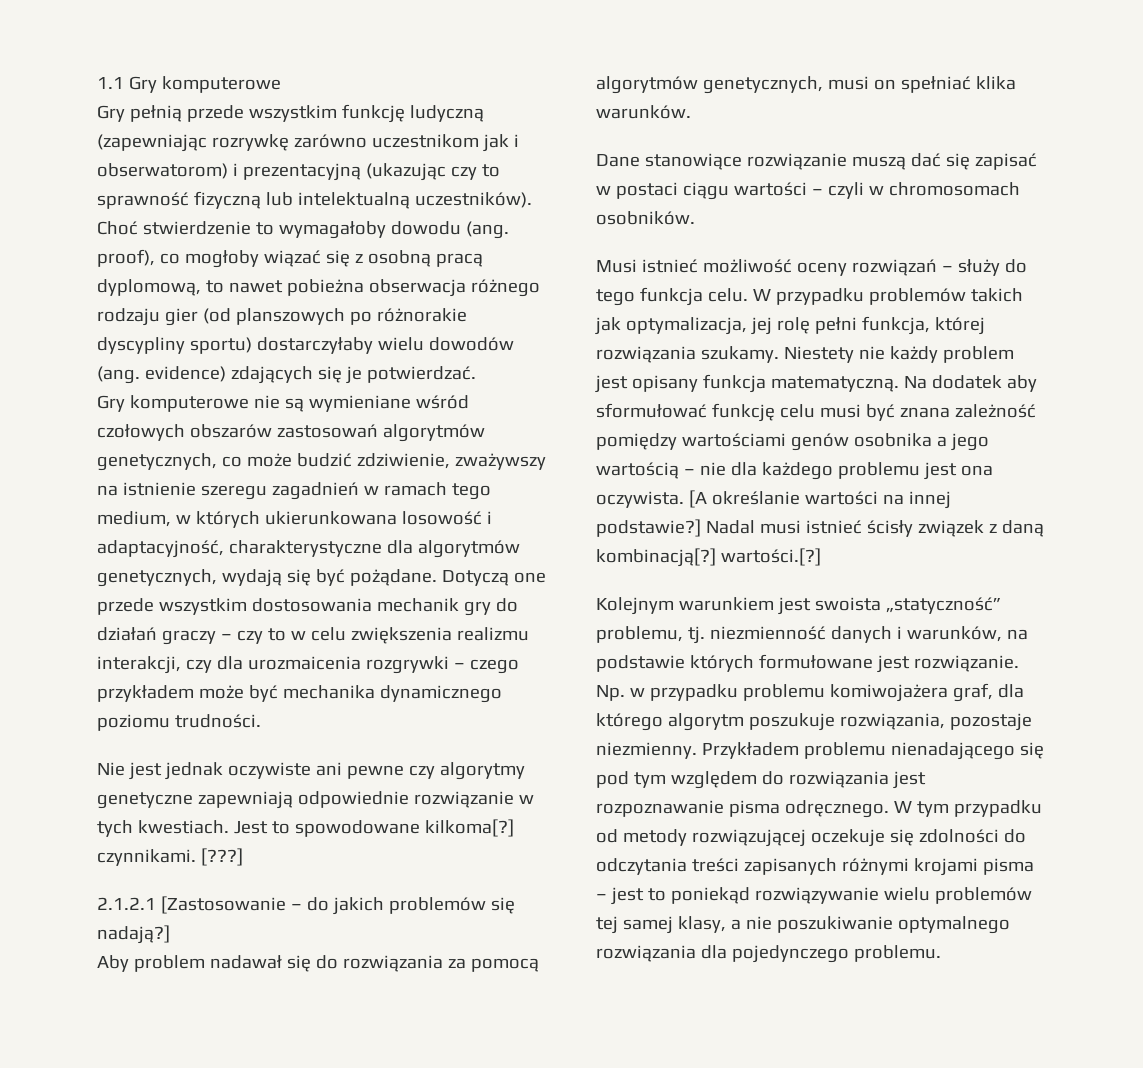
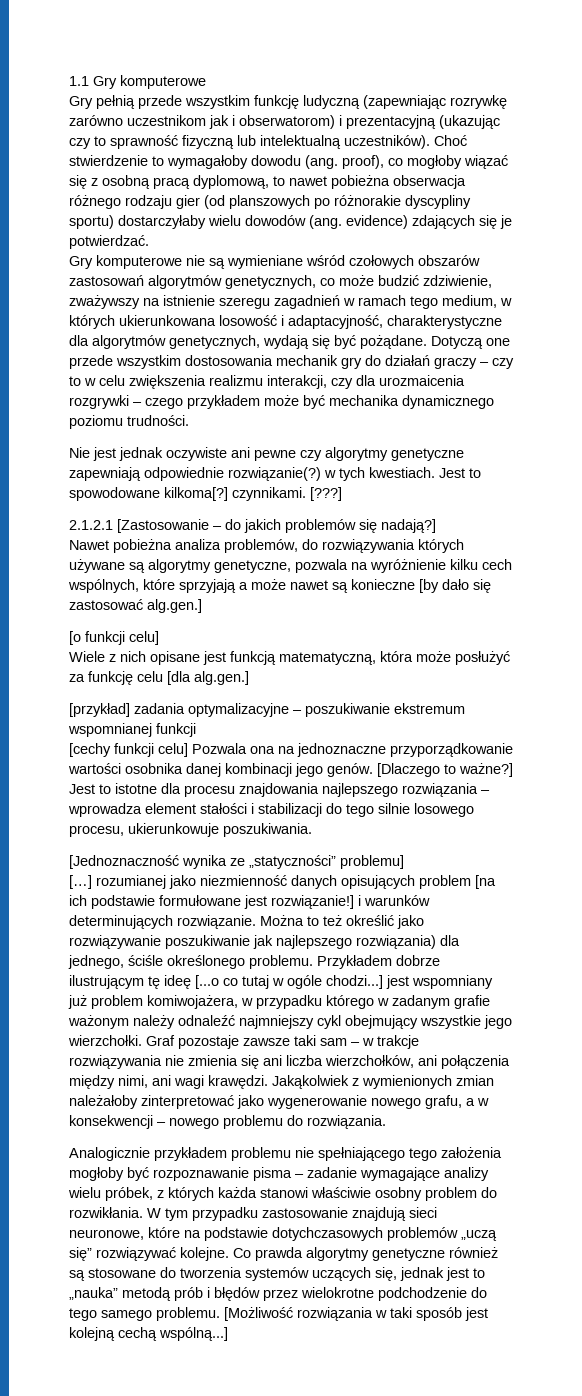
- Nie jest jednak oczywiste ani pewne czy algorytmy genetyczne zapewniają odpowiednie rozwiązanie w tych kwestiach.
+ Nie jest jednak oczywiste ani pewne czy algorytmy genetyczne zapewniają odpowiednie rozwiązanie(?) w tych kwestiach.
- Aby problem nadawał się do rozwiązania za pomocą algorytmów genetycznych, musi on spełniać klika warunków.
- Dane stanowiące rozwiązanie muszą dać się zapisać w postaci ciągu wartości – czyli w chromosomach osobników.
- Musi istnieć możliwość oceny rozwiązań – służy do tego funkcja celu. W przypadku problemów takich jak optymalizacja, jej rolę pełni funkcja, której rozwiązania szukamy. Niestety nie każdy problem jest opisany funkcja matematyczną. Na dodatek aby sformułować funkcję celu musi być znana zależność pomiędzy wartościami genów osobnika a jego wartością – nie dla każdego problemu jest ona oczywista. [A określanie wartości na innej podstawie?] Nadal musi istnieć ścisły związek z daną kombinacją[?] wartości.[?]
- Kolejnym warunkiem jest swoista „statyczność” problemu, tj. niezmienność danych i warunków, na podstawie których formułowane jest rozwiązanie. Np. w przypadku problemu komiwojażera graf, dla którego algorytm poszukuje rozwiązania, pozostaje niezmienny. Przykładem problemu nienadającego się pod tym względem do rozwiązania jest rozpoznawanie pisma odręcznego. W tym przypadku od metody rozwiązującej oczekuje się zdolności do odczytania treści zapisanych różnymi krojami pisma – jest to poniekąd rozwiązywanie wielu problemów tej samej klasy, a nie poszukiwanie optymalnego rozwiązania dla pojedynczego problemu.
+ Nawet pobieżna analiza problemów, do rozwiązywania których używane są algorytmy genetyczne, pozwala na wyróżnienie kilku cech wspólnych, które sprzyjają a może nawet są konieczne [by dało się zastosować alg.gen.]
+ [o funkcji celu]
+ Wiele z nich opisane jest funkcją matematyczną, która może posłużyć za funkcję celu [dla alg.gen.]
+ [przykład] zadania optymalizacyjne – poszukiwanie ekstremum wspomnianej funkcji
+ [cechy funkcji celu] Pozwala ona na jednoznaczne przyporządkowanie wartości osobnika danej kombinacji jego genów. [Dlaczego to ważne?] Jest to istotne dla procesu znajdowania najlepszego rozwiązania – wprowadza element stałości i stabilizacji do tego silnie losowego procesu, ukierunkowuje poszukiwania.
+ [Jednoznaczność wynika ze „statyczności” problemu]
+ […] rozumianej jako niezmienność danych opisujących problem [na ich podstawie formułowane jest rozwiązanie!] i warunków determinujących rozwiązanie. Można to też określić jako rozwiązywanie poszukiwanie jak najlepszego rozwiązania) dla jednego, ściśle określonego problemu. Przykładem dobrze ilustrującym tę ideę [...o co tutaj w ogóle chodzi...] jest wspomniany już problem komiwojażera, w przypadku którego w zadanym grafie ważonym należy odnaleźć najmniejszy cykl obejmujący wszystkie jego wierzchołki. Graf pozostaje zawsze taki sam – w trakcje rozwiązywania nie zmienia się ani liczba wierzchołków, ani połączenia między nimi, ani wagi krawędzi. Jakąkolwiek z wymienionych zmian należałoby zinterpretować jako wygenerowanie nowego grafu, a w konsekwencji – nowego problemu do rozwiązania.
+ Analogicznie przykładem problemu nie spełniającego tego założenia mogłoby być rozpoznawanie pisma – zadanie wymagające analizy wielu próbek, z których każda stanowi właściwie osobny problem do rozwikłania. W tym przypadku zastosowanie znajdują sieci neuronowe, które na podstawie dotychczasowych problemów „uczą się” rozwiązywać kolejne. Co prawda algorytmy genetyczne również są stosowane do tworzenia systemów uczących się, jednak jest to „nauka” metodą prób i błędów przez wielokrotne podchodzenie do tego samego problemu. [Możliwość rozwiązania w taki sposób jest kolejną cechą wspólną...]

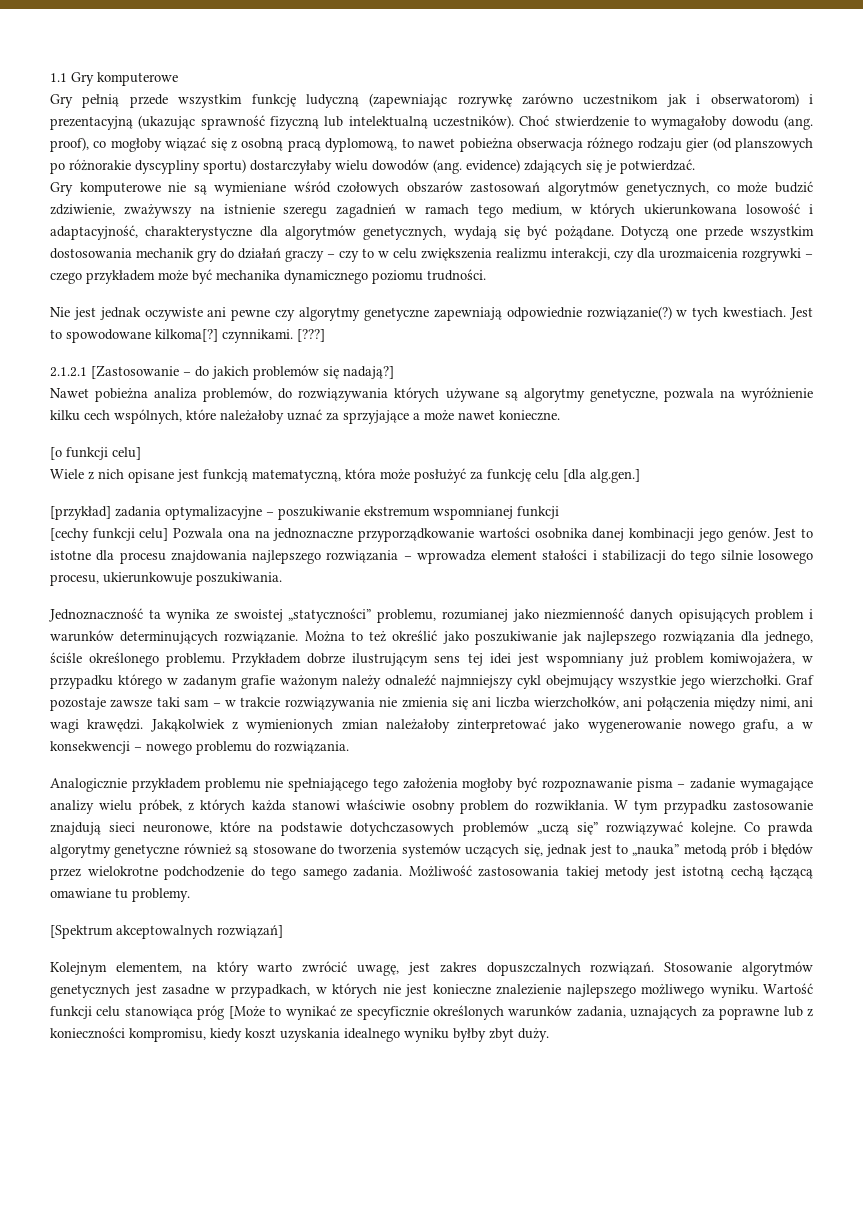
- Gry pełnią przede wszystkim funkcję ludyczną (zapewniając rozrywkę zarówno uczestnikom jak i obserwatorom) i prezentacyjną (ukazując czy to sprawność fizyczną lub intelektualną uczestników).
+ Gry pełnią przede wszystkim funkcję ludyczną (zapewniając rozrywkę zarówno uczestnikom jak i obserwatorom) i prezentacyjną (ukazując sprawność fizyczną lub intelektualną uczestników).
- Nawet pobieżna analiza problemów, do rozwiązywania których używane są algorytmy genetyczne, pozwala na wyróżnienie kilku cech wspólnych, które sprzyjają a może nawet są konieczne [by dało się zastosować alg.gen.]
+ Nawet pobieżna analiza problemów, do rozwiązywania których używane są algorytmy genetyczne, pozwala na wyróżnienie kilku cech wspólnych, które należałoby uznać za sprzyjające a może nawet konieczne.
- [Dlaczego to ważne?]
- [Jednoznaczność wynika ze „statyczności” problemu]
- […] rozumianej jako niezmienność danych opisujących problem [na ich podstawie formułowane jest rozwiązanie!] i warunków determinujących rozwiązanie.
+ Jednoznaczność ta wynika ze swoistej „statyczności” problemu, rozumianej jako niezmienność danych opisujących problem i warunków determinujących rozwiązanie.
- Można to też określić jako rozwiązywanie poszukiwanie jak najlepszego rozwiązania) dla jednego, ściśle określonego problemu.
+ Można to też określić jako poszukiwanie jak najlepszego rozwiązania dla jednego, ściśle określonego problemu.
- Przykładem dobrze ilustrującym tę ideę [...o co tutaj w ogóle chodzi...] jest wspomniany już problem komiwojażera, w przypadku którego w zadanym grafie ważonym należy odnaleźć najmniejszy cykl obejmujący wszystkie jego wierzchołki.
+ Przykładem dobrze ilustrującym sens tej idei jest wspomniany już problem komiwojażera, w przypadku którego w zadanym grafie ważonym należy odnaleźć najmniejszy cykl obejmujący wszystkie jego wierzchołki.
- Graf pozostaje zawsze taki sam – w trakcje rozwiązywania nie zmienia się ani liczba wierzchołków, ani połączenia między nimi, ani wagi krawędzi.
+ Graf pozostaje zawsze taki sam – w trakcie rozwiązywania nie zmienia się ani liczba wierzchołków, ani połączenia między nimi, ani wagi krawędzi.
- Co prawda algorytmy genetyczne również są stosowane do tworzenia systemów uczących się, jednak jest to „nauka” metodą prób i błędów przez wielokrotne podchodzenie do tego samego problemu. [Możliwość rozwiązania w taki sposób jest kolejną cechą wspólną...]
+ Co prawda algorytmy genetyczne również są stosowane do tworzenia systemów uczących się, jednak jest to „nauka” metodą prób i błędów przez wielokrotne podchodzenie do tego samego zadania. Możliwość zastosowania takiej metody jest istotną cechą łączącą omawiane tu problemy.
+ [Spektrum akceptowalnych rozwiązań]
+ Kolejnym elementem, na który warto zwrócić uwagę, jest zakres dopuszczalnych rozwiązań. Stosowanie algorytmów genetycznych jest zasadne w przypadkach, w których nie jest konieczne znalezienie najlepszego możliwego wyniku. Wartość funkcji celu stanowiąca próg [Może to wynikać ze specyficznie określonych warunków zadania, uznających za poprawne lub z konieczności kompromisu, kiedy koszt uzyskania idealnego wyniku byłby zbyt duży.

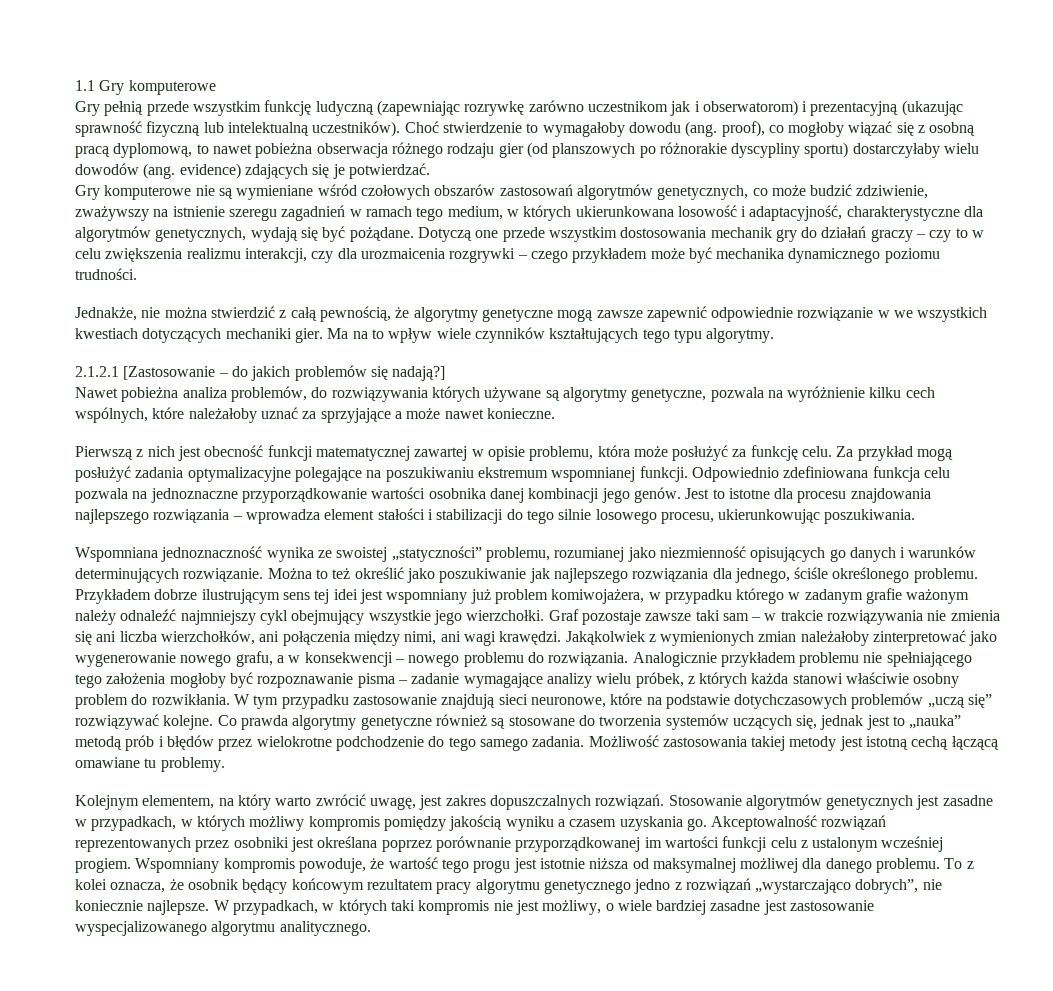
- Nie jest jednak oczywiste ani pewne czy algorytmy genetyczne zapewniają odpowiednie rozwiązanie(?) w tych kwestiach. Jest to spowodowane kilkoma[?] czynnikami. [???]
+ Jednakże, nie można stwierdzić z całą pewnością, że algorytmy genetyczne mogą zawsze zapewnić odpowiednie rozwiązanie w we wszystkich kwestiach dotyczących mechaniki gier. Ma na to wpływ wiele czynników kształtujących tego typu algorytmy.
- [o funkcji celu]
- Wiele z nich opisane jest funkcją matematyczną, która może posłużyć za funkcję celu [dla alg.gen.]
- [przykład] zadania optymalizacyjne – poszukiwanie ekstremum wspomnianej funkcji
- [cechy funkcji celu] Pozwala ona na jednoznaczne przyporządkowanie wartości osobnika danej kombinacji jego genów.
+ Pierwszą z nich jest obecność funkcji matematycznej zawartej w opisie problemu, która może posłużyć za funkcję celu. Za przykład mogą posłużyć zadania optymalizacyjne polegające na poszukiwaniu ekstremum wspomnianej funkcji. Odpowiednio zdefiniowana funkcja celu pozwala na jednoznaczne przyporządkowanie wartości osobnika danej kombinacji jego genów.
- Jest to istotne dla procesu znajdowania najlepszego rozwiązania – wprowadza element stałości i stabilizacji do tego silnie losowego procesu, ukierunkowuje poszukiwania.
+ Jest to istotne dla procesu znajdowania najlepszego rozwiązania – wprowadza element stałości i stabilizacji do tego silnie losowego procesu, ukierunkowując poszukiwania.
- Jednoznaczność ta wynika ze swoistej „statyczności” problemu, rozumianej jako niezmienność danych opisujących problem i warunków determinujących rozwiązanie.
+ Wspomniana jednoznaczność wynika ze swoistej „statyczności” problemu, rozumianej jako niezmienność opisujących go danych i warunków determinujących rozwiązanie.
- Jakąkolwiek z wymienionych zmian należałoby zinterpretować jako wygenerowanie nowego grafu, a w konsekwencji – nowego problemu do rozwiązania.
- Analogicznie przykładem problemu nie spełniającego tego założenia mogłoby być rozpoznawanie pisma – zadanie wymagające analizy wielu próbek, z których każda stanowi właściwie osobny problem do rozwikłania.
+ Jakąkolwiek z wymienionych zmian należałoby zinterpretować jako wygenerowanie nowego grafu, a w konsekwencji – nowego problemu do rozwiązania. Analogicznie przykładem problemu nie spełniającego tego założenia mogłoby być rozpoznawanie pisma – zadanie wymagające analizy wielu próbek, z których każda stanowi właściwie osobny problem do rozwikłania.
- [Spektrum akceptowalnych rozwiązań]
- Stosowanie algorytmów genetycznych jest zasadne w przypadkach, w których nie jest konieczne znalezienie najlepszego możliwego wyniku. Wartość funkcji celu stanowiąca próg [Może to wynikać ze specyficznie określonych warunków zadania, uznających za poprawne lub z konieczności kompromisu, kiedy koszt uzyskania idealnego wyniku byłby zbyt duży.
+ Stosowanie algorytmów genetycznych jest zasadne w przypadkach, w których możliwy kompromis pomiędzy jakością wyniku a czasem uzyskania go. Akceptowalność rozwiązań reprezentowanych przez osobniki jest określana poprzez porównanie przyporządkowanej im wartości funkcji celu z ustalonym wcześniej progiem. Wspomniany kompromis powoduje, że wartość tego progu jest istotnie niższa od maksymalnej możliwej dla danego problemu. To z kolei oznacza, że osobnik będący końcowym rezultatem pracy algorytmu genetycznego jedno z rozwiązań „wystarczająco dobrych”, nie koniecznie najlepsze. W przypadkach, w których taki kompromis nie jest możliwy, o wiele bardziej zasadne jest zastosowanie wyspecjalizowanego algorytmu analitycznego.

